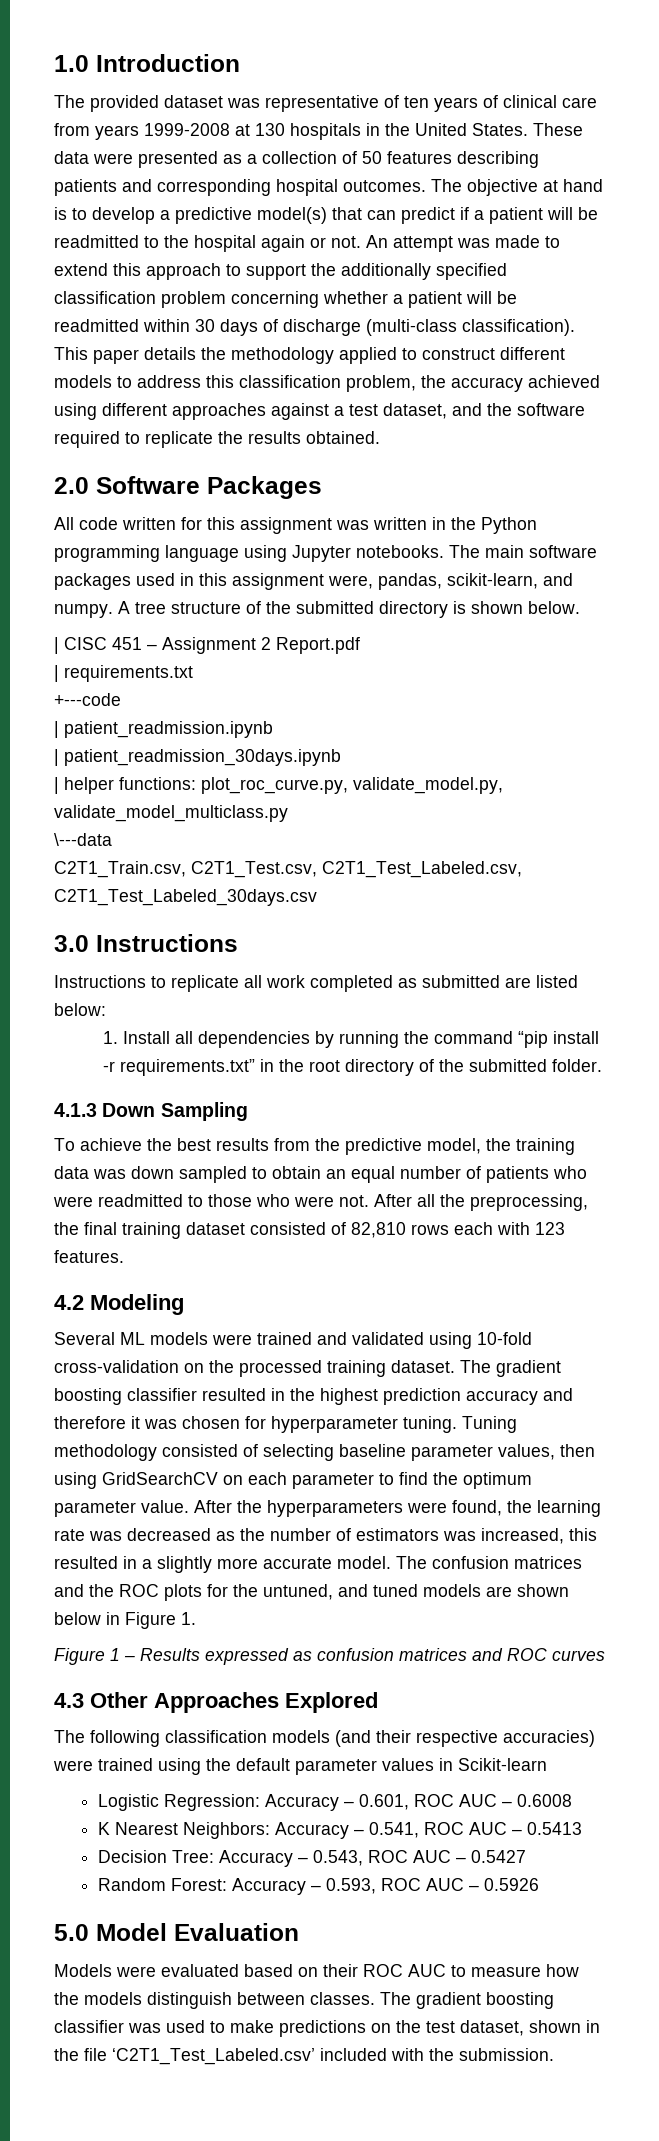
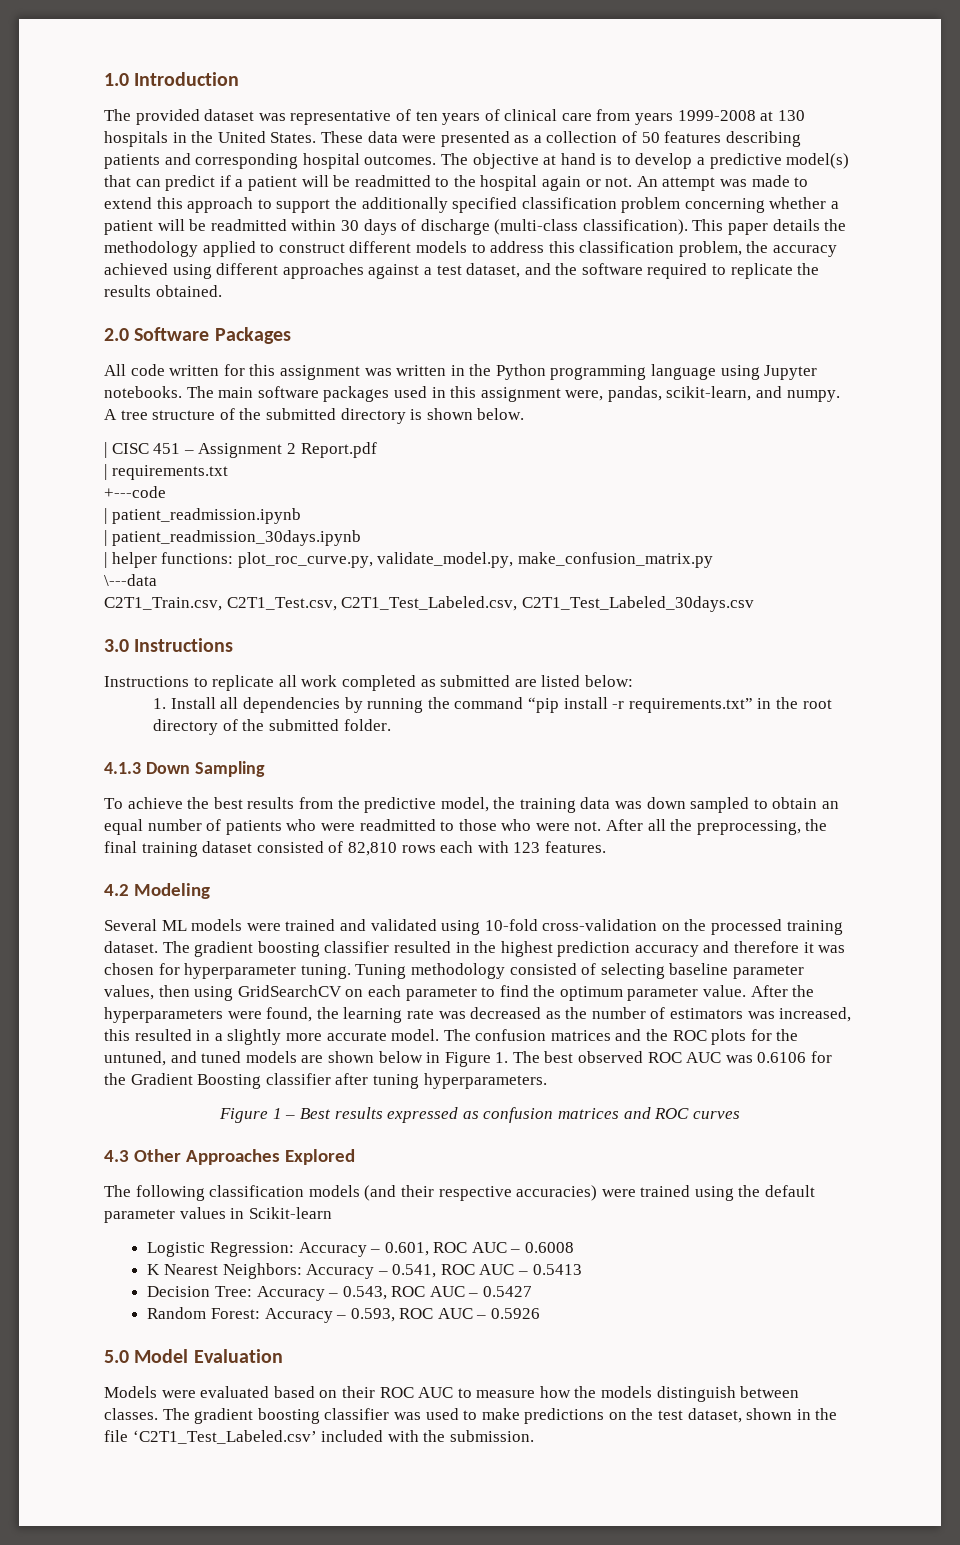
- | helper functions: plot_roc_curve.py, validate_model.py, validate_model_multiclass.py
+ | helper functions: plot_roc_curve.py, validate_model.py, make_confusion_matrix.py
- The confusion matrices and the ROC plots for the untuned, and tuned models are shown below in Figure 1.
+ The confusion matrices and the ROC plots for the untuned, and tuned models are shown below in Figure 1. The best observed ROC AUC was 0.6106 for the Gradient Boosting classifier after tuning hyperparameters.
- Figure 1 – Results expressed as confusion matrices and ROC curves
+ Figure 1 – Best results expressed as confusion matrices and ROC curves

